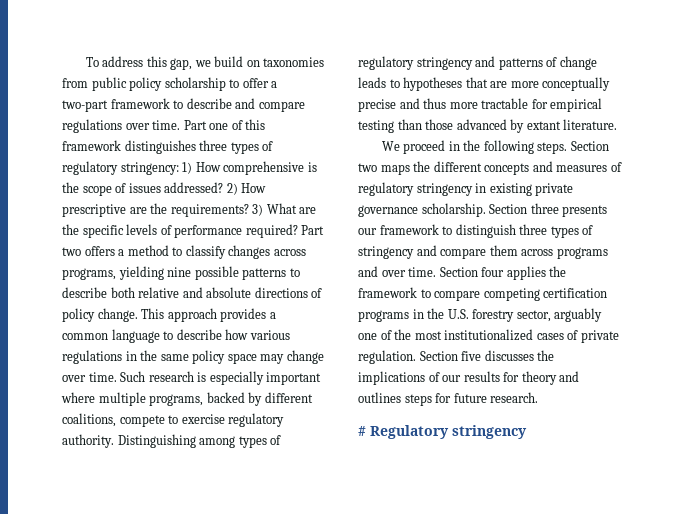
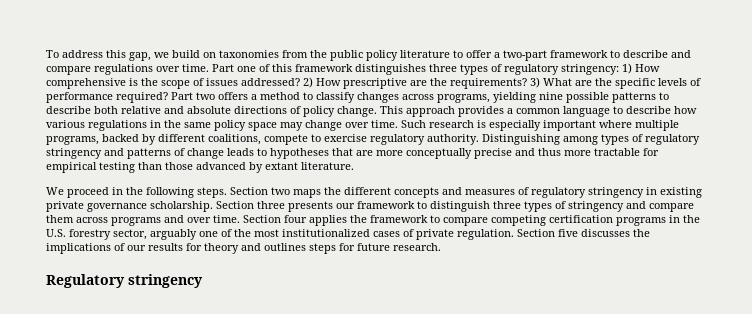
- To address this gap, we build on taxonomies from public policy scholarship to offer a two-part framework to describe and compare regulations over time.
+ To address this gap, we build on taxonomies from the public policy literature to offer a two-part framework to describe and compare regulations over time.
- # Regulatory stringency
+ Regulatory stringency

